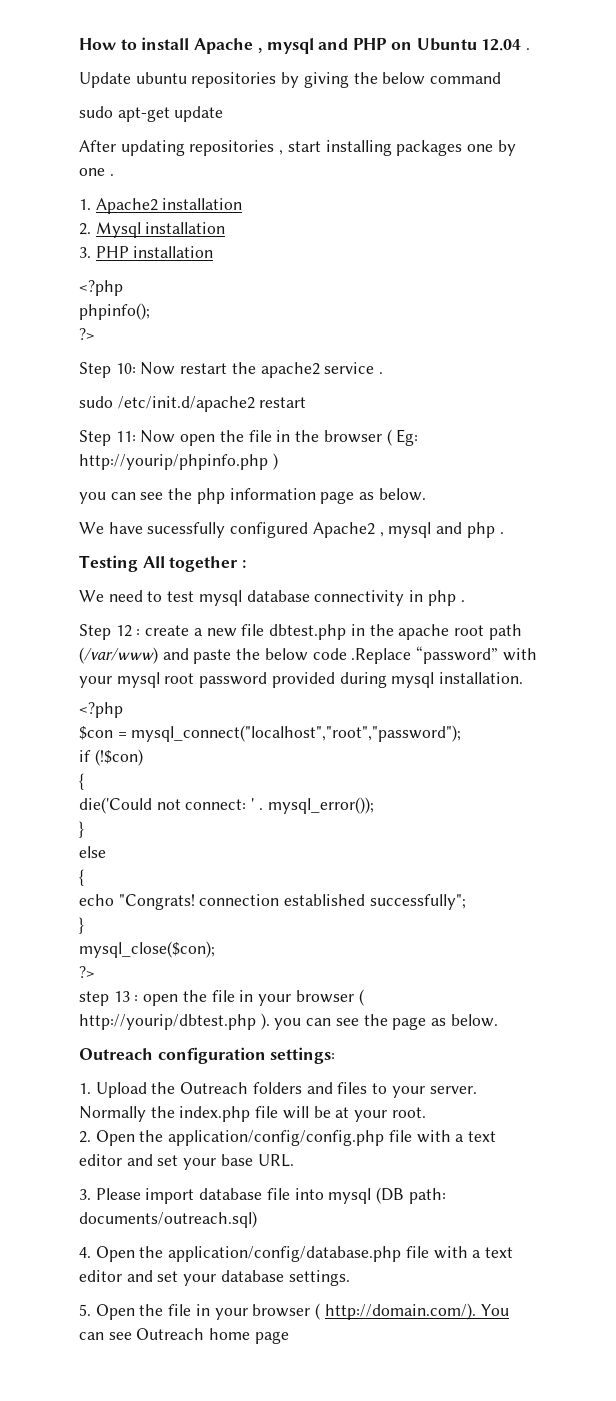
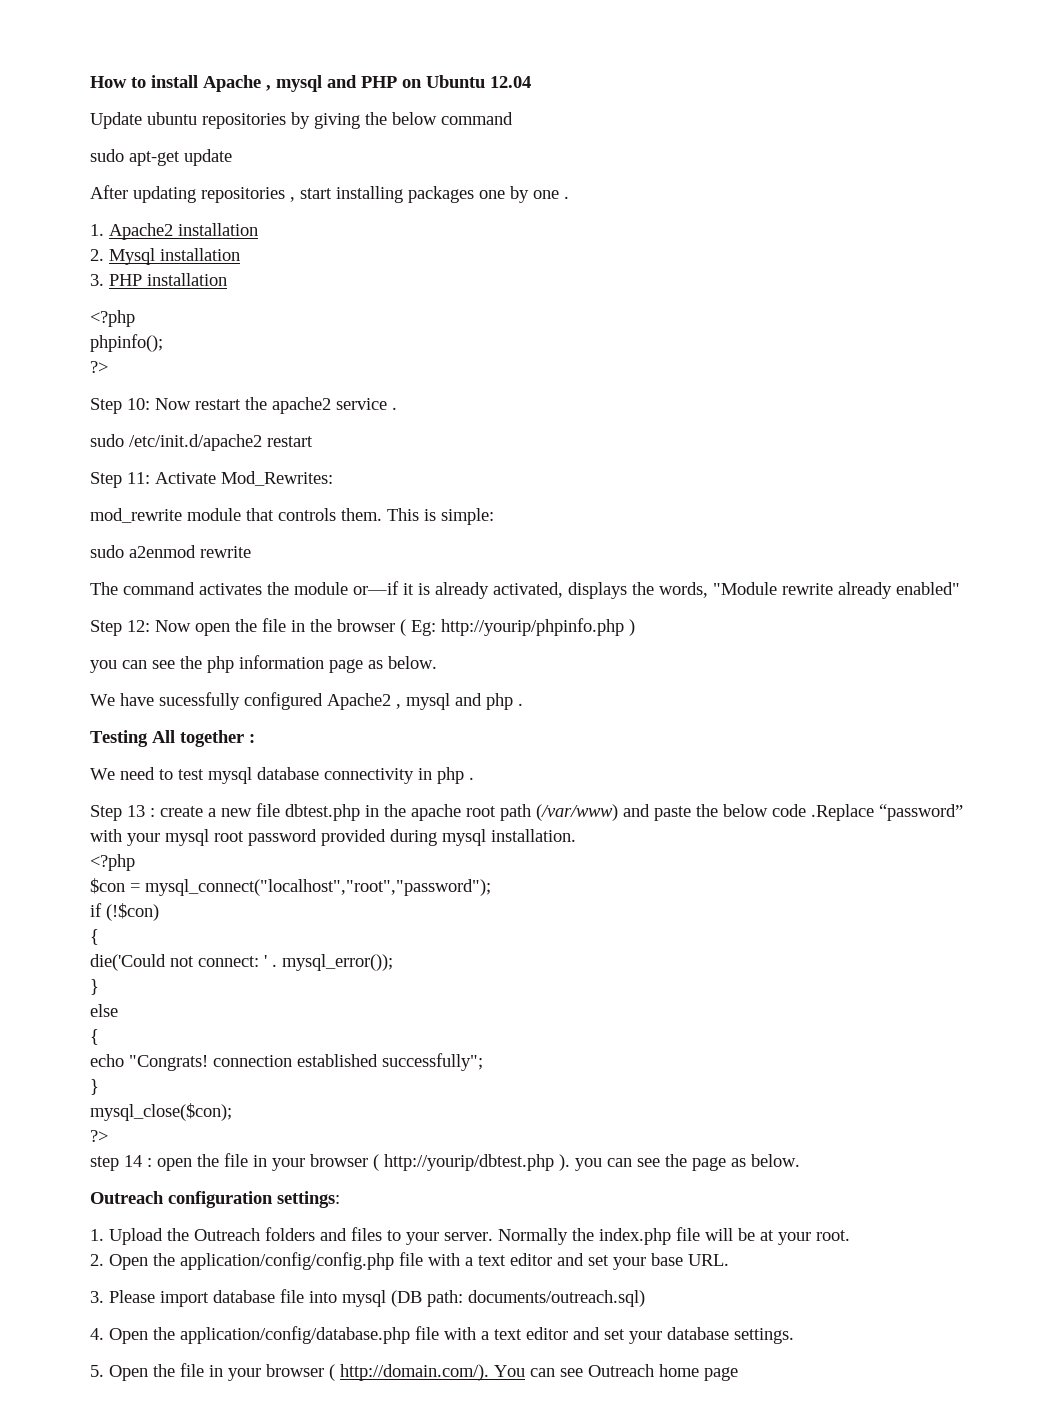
- How to install Apache , mysql and PHP on Ubuntu 12.04 .
+ How to install Apache , mysql and PHP on Ubuntu 12.04
- Step 11: Now open the file in the browser ( Eg: http://yourip/phpinfo.php )
+ Step 11: Activate Mod_Rewrites:
+ mod_rewrite module that controls them. This is simple:
+ sudo a2enmod rewrite
+ The command activates the module or—if it is already activated, displays the words, "Module rewrite already enabled"
+ Step 12: Now open the file in the browser ( Eg: http://yourip/phpinfo.php )
- Step 12 : create a new file dbtest.php in the apache root path (/var/www) and paste the below code .Replace “password” with your mysql root password provided during mysql installation.
+ Step 13 : create a new file dbtest.php in the apache root path (/var/www) and paste the below code .Replace “password” with your mysql root password provided during mysql installation.
- step 13 : open the file in your browser ( http://yourip/dbtest.php ). you can see the page as below.
+ step 14 : open the file in your browser ( http://yourip/dbtest.php ). you can see the page as below.

